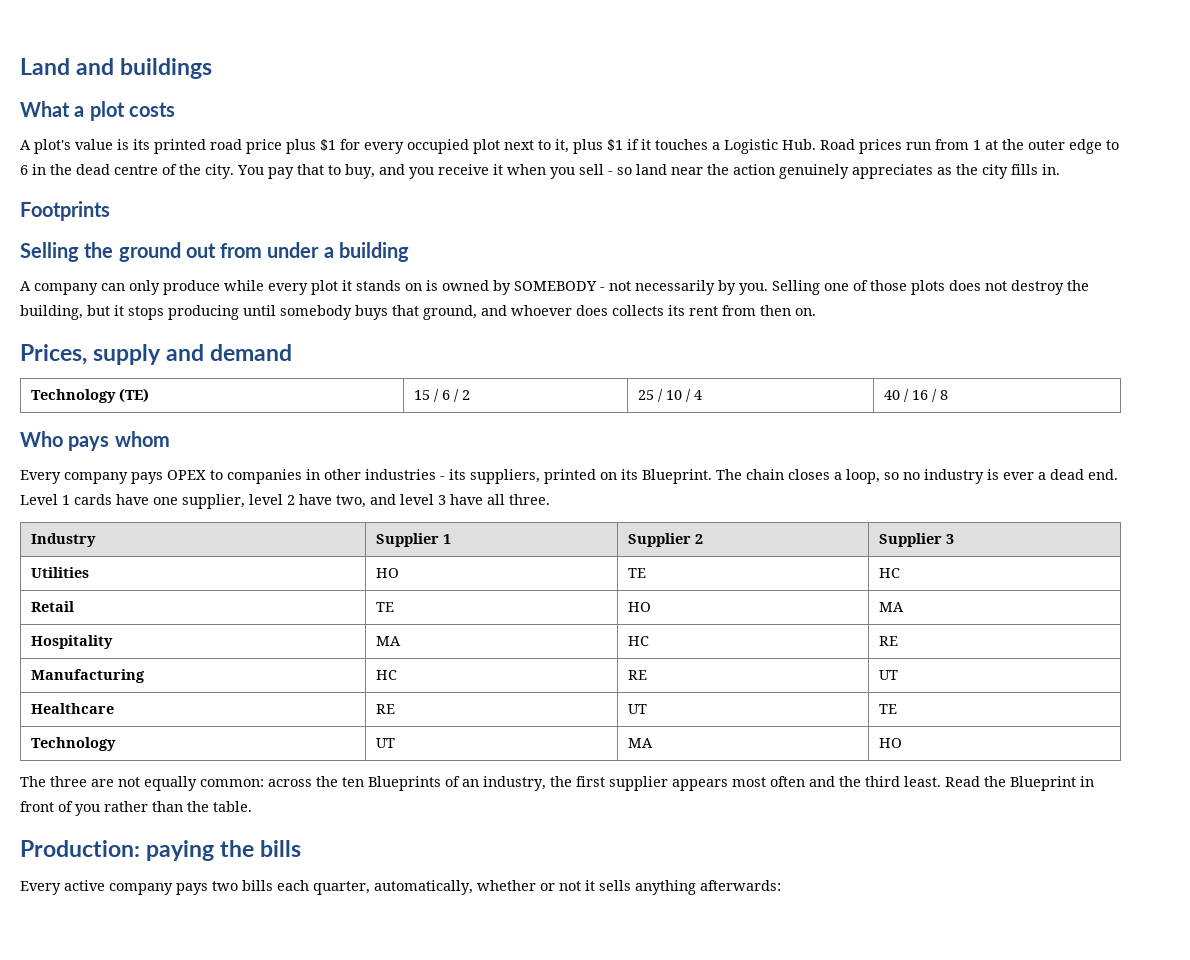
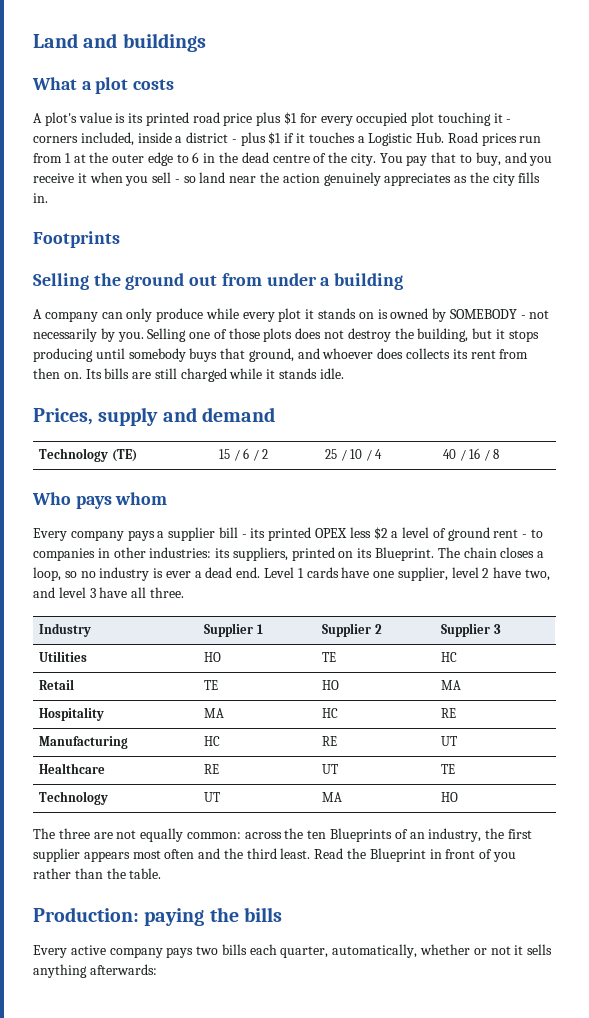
- A plot's value is its printed road price plus $1 for every occupied plot next to it, plus $1 if it touches a Logistic Hub. Road prices run from 1 at the outer edge to 6 in the dead centre of the city.
+ A plot's value is its printed road price plus $1 for every occupied plot touching it - corners included, inside a district - plus $1 if it touches a Logistic Hub. Road prices run from 1 at the outer edge to 6 in the dead centre of the city.
+ Its bills are still charged while it stands idle.
- Every company pays OPEX to companies in other industries - its suppliers, printed on its Blueprint.
+ Every company pays a supplier bill - its printed OPEX less $2 a level of ground rent - to companies in other industries: its suppliers, printed on its Blueprint.

